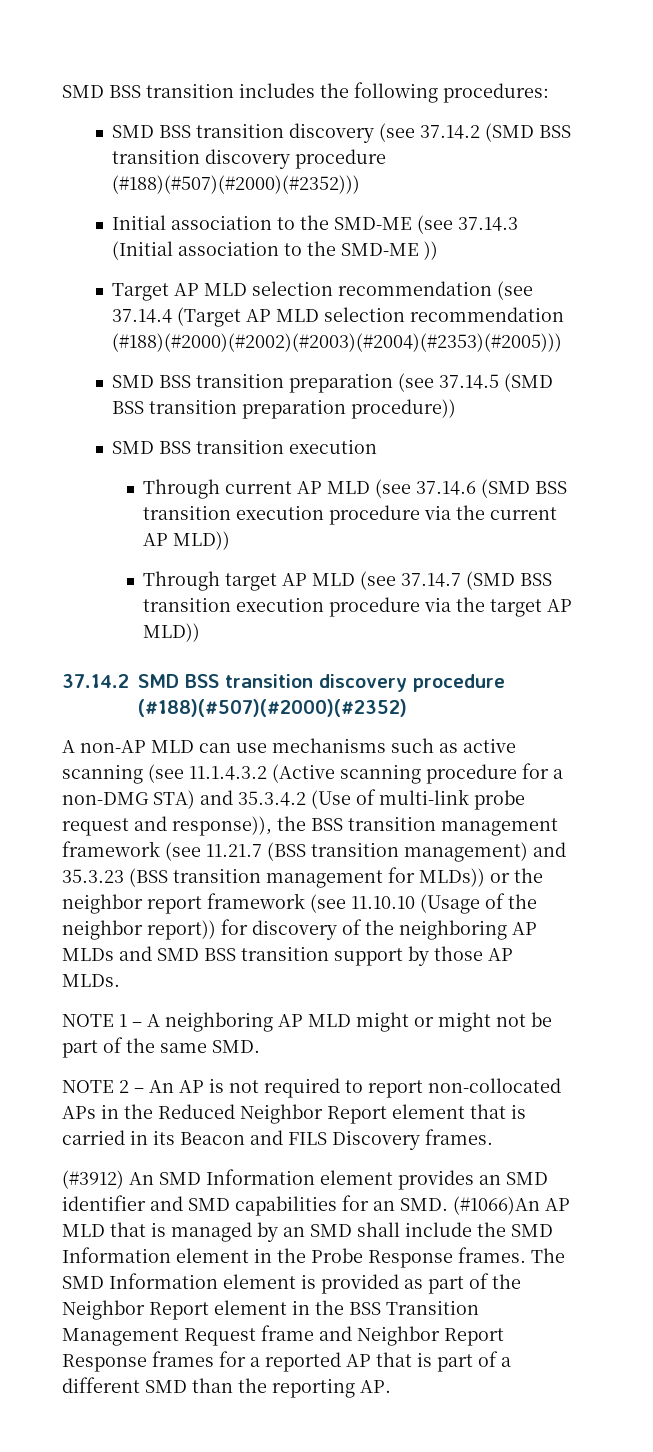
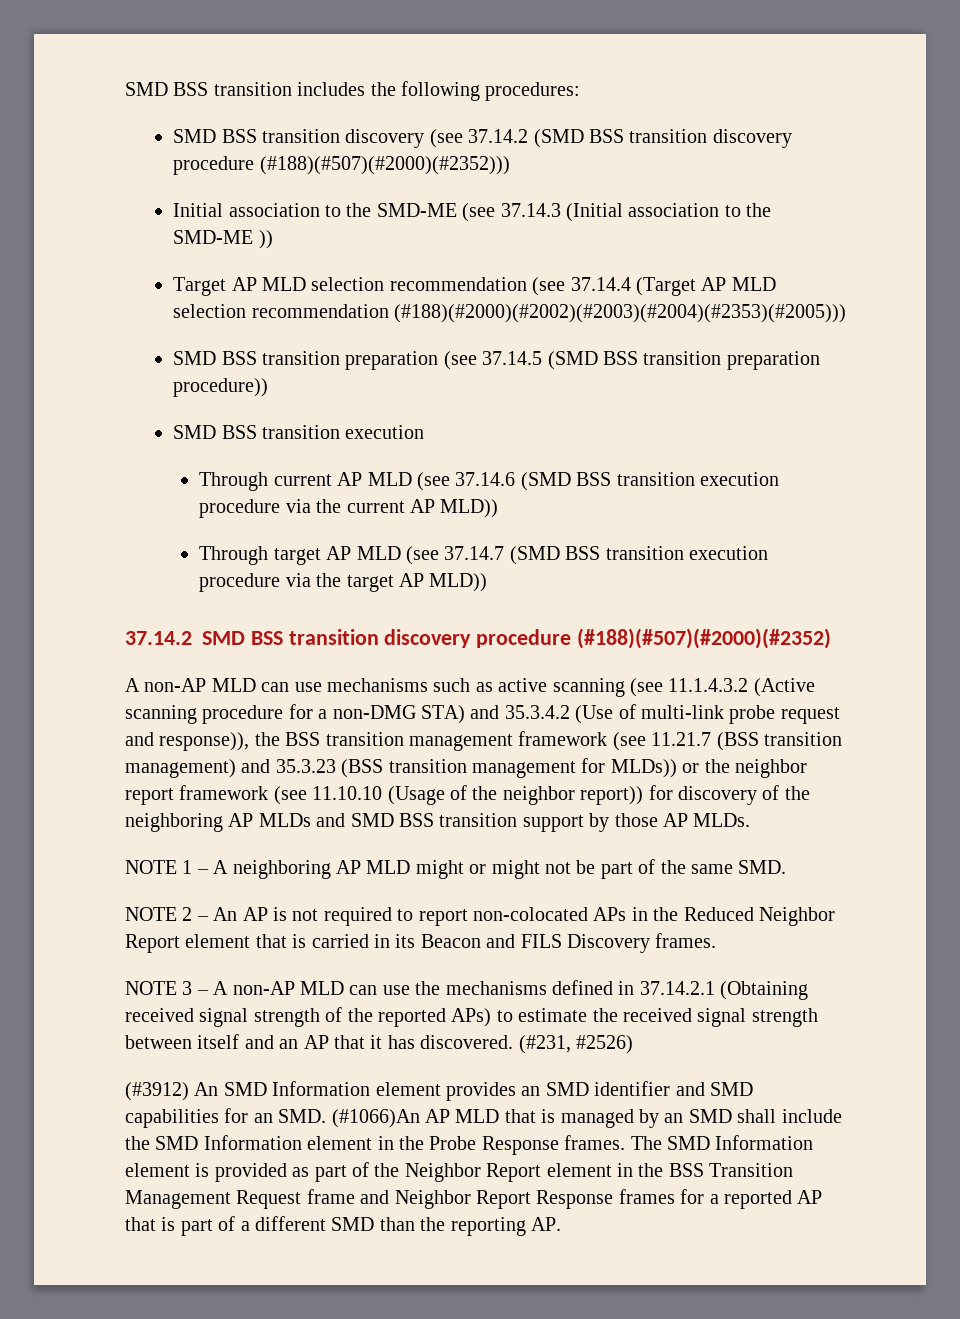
- NOTE 2 – An AP is not required to report non-collocated APs in the Reduced Neighbor Report element that is carried in its Beacon and FILS Discovery frames.
+ NOTE 2 – An AP is not required to report non-colocated APs in the Reduced Neighbor Report element that is carried in its Beacon and FILS Discovery frames.
+ NOTE 3 – A non-AP MLD can use the mechanisms defined in 37.14.2.1 (Obtaining received signal strength of the reported APs) to estimate the received signal strength between itself and an AP that it has discovered. (#231, #2526)

